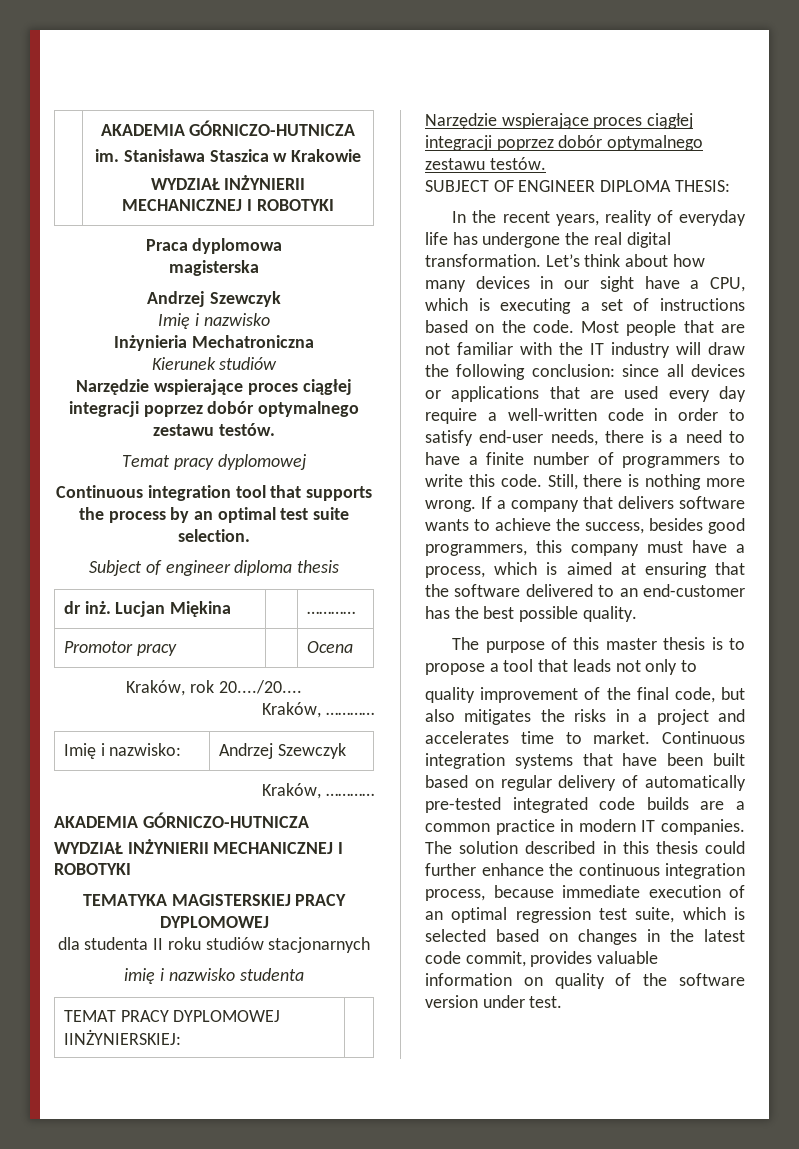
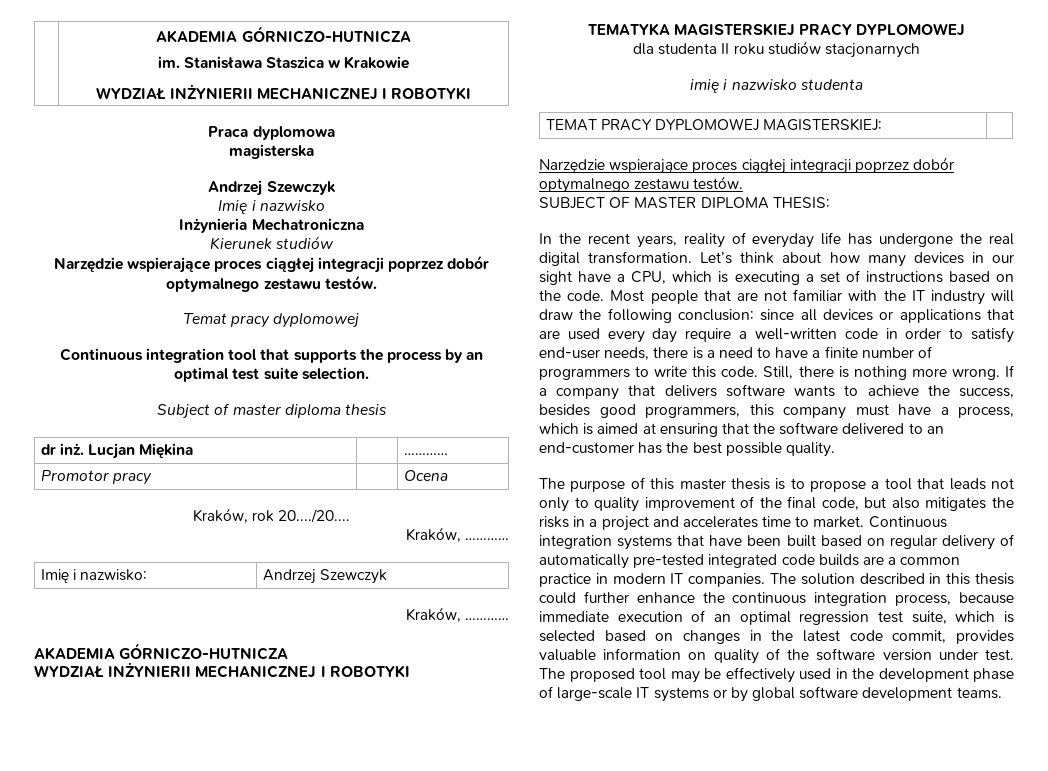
- Subject of engineer diploma thesis
+ Subject of master diploma thesis
- TEMAT PRACY DYPLOMOWEJ IINŻYNIERSKIEJ: |
+ TEMAT PRACY DYPLOMOWEJ MAGISTERSKIEJ: |
- SUBJECT OF ENGINEER DIPLOMA THESIS:
+ SUBJECT OF MASTER DIPLOMA THESIS:
- The purpose of this master thesis is to propose a tool that leads not only to
- quality improvement of the final code, but also mitigates the risks in a project and accelerates time to market.
+ The purpose of this master thesis is to propose a tool that leads not only to quality improvement of the final code, but also mitigates the risks in a project and accelerates time to market.
+ The proposed tool may be effectively used in the development phase of large-scale IT systems or by global software development teams.

